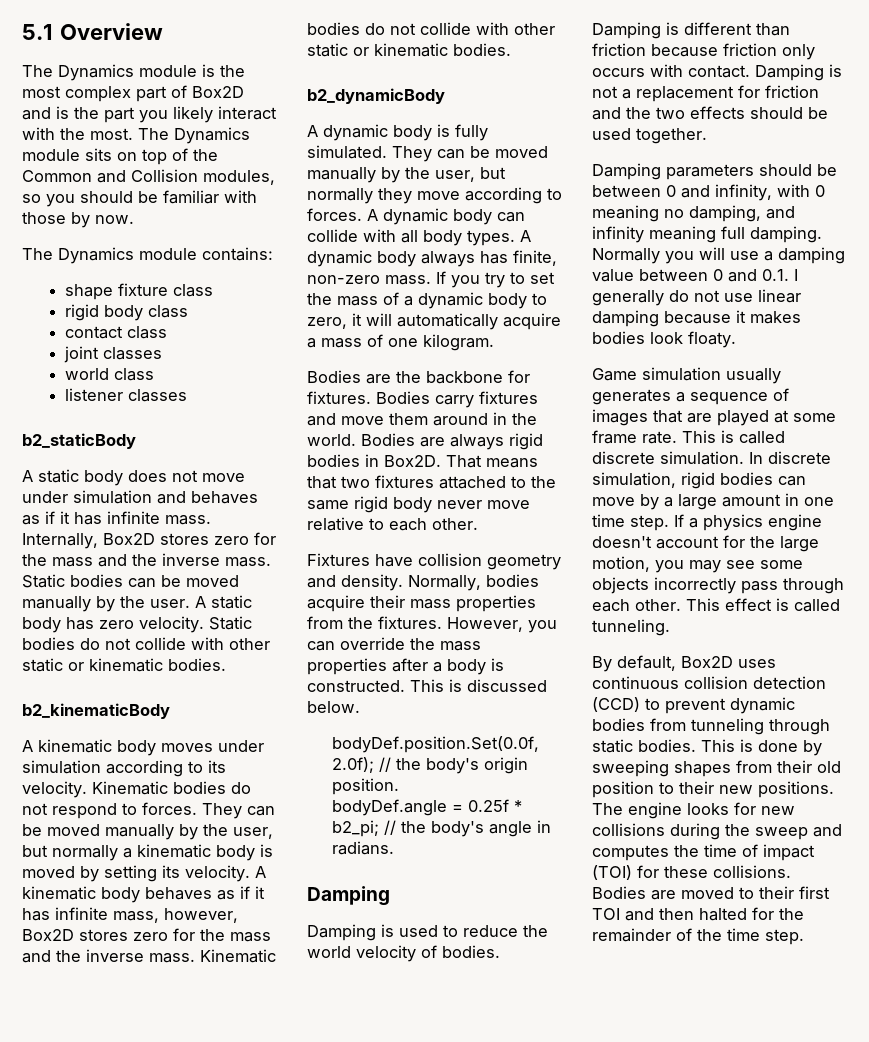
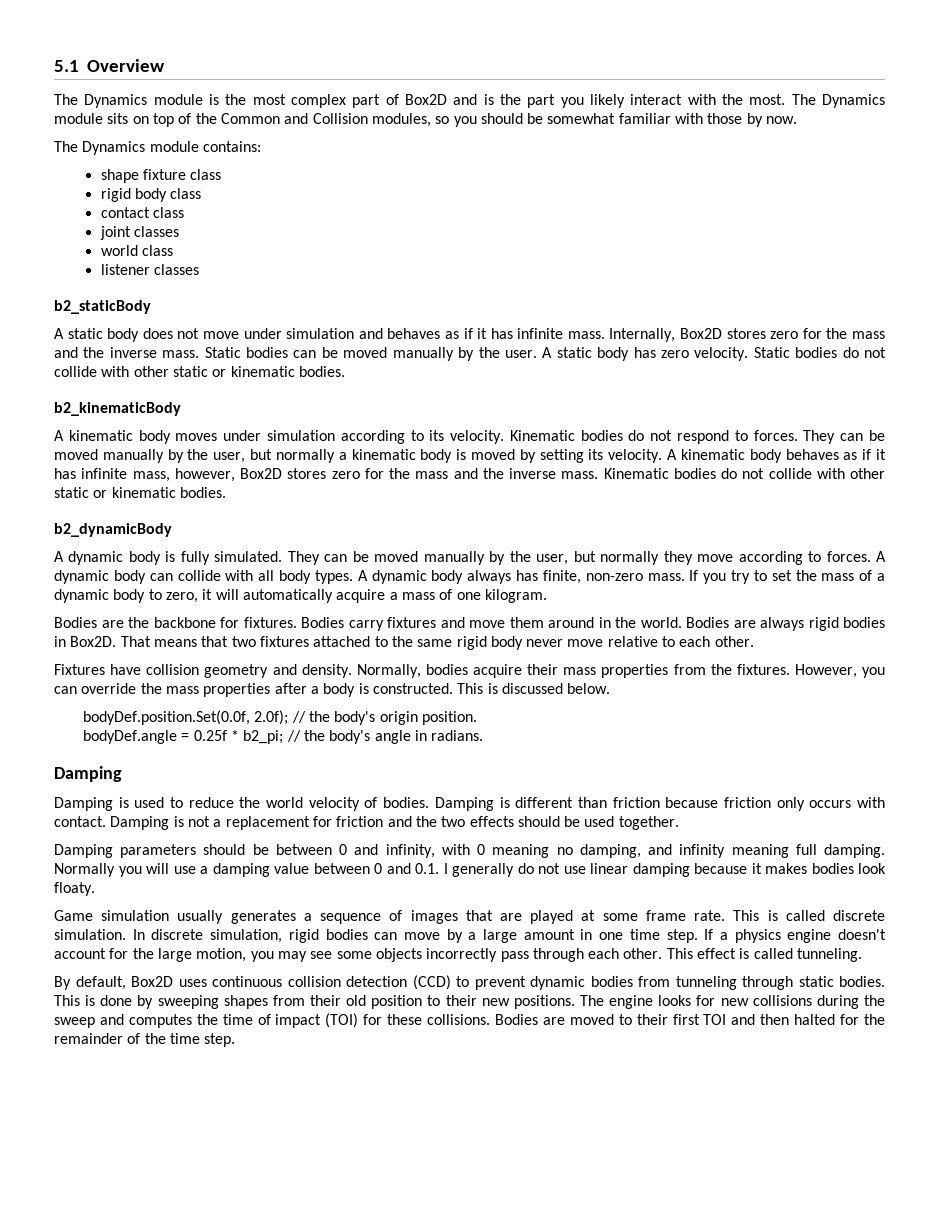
- The Dynamics module sits on top of the Common and Collision modules, so you should be familiar with those by now.
+ The Dynamics module sits on top of the Common and Collision modules, so you should be somewhat familiar with those by now.

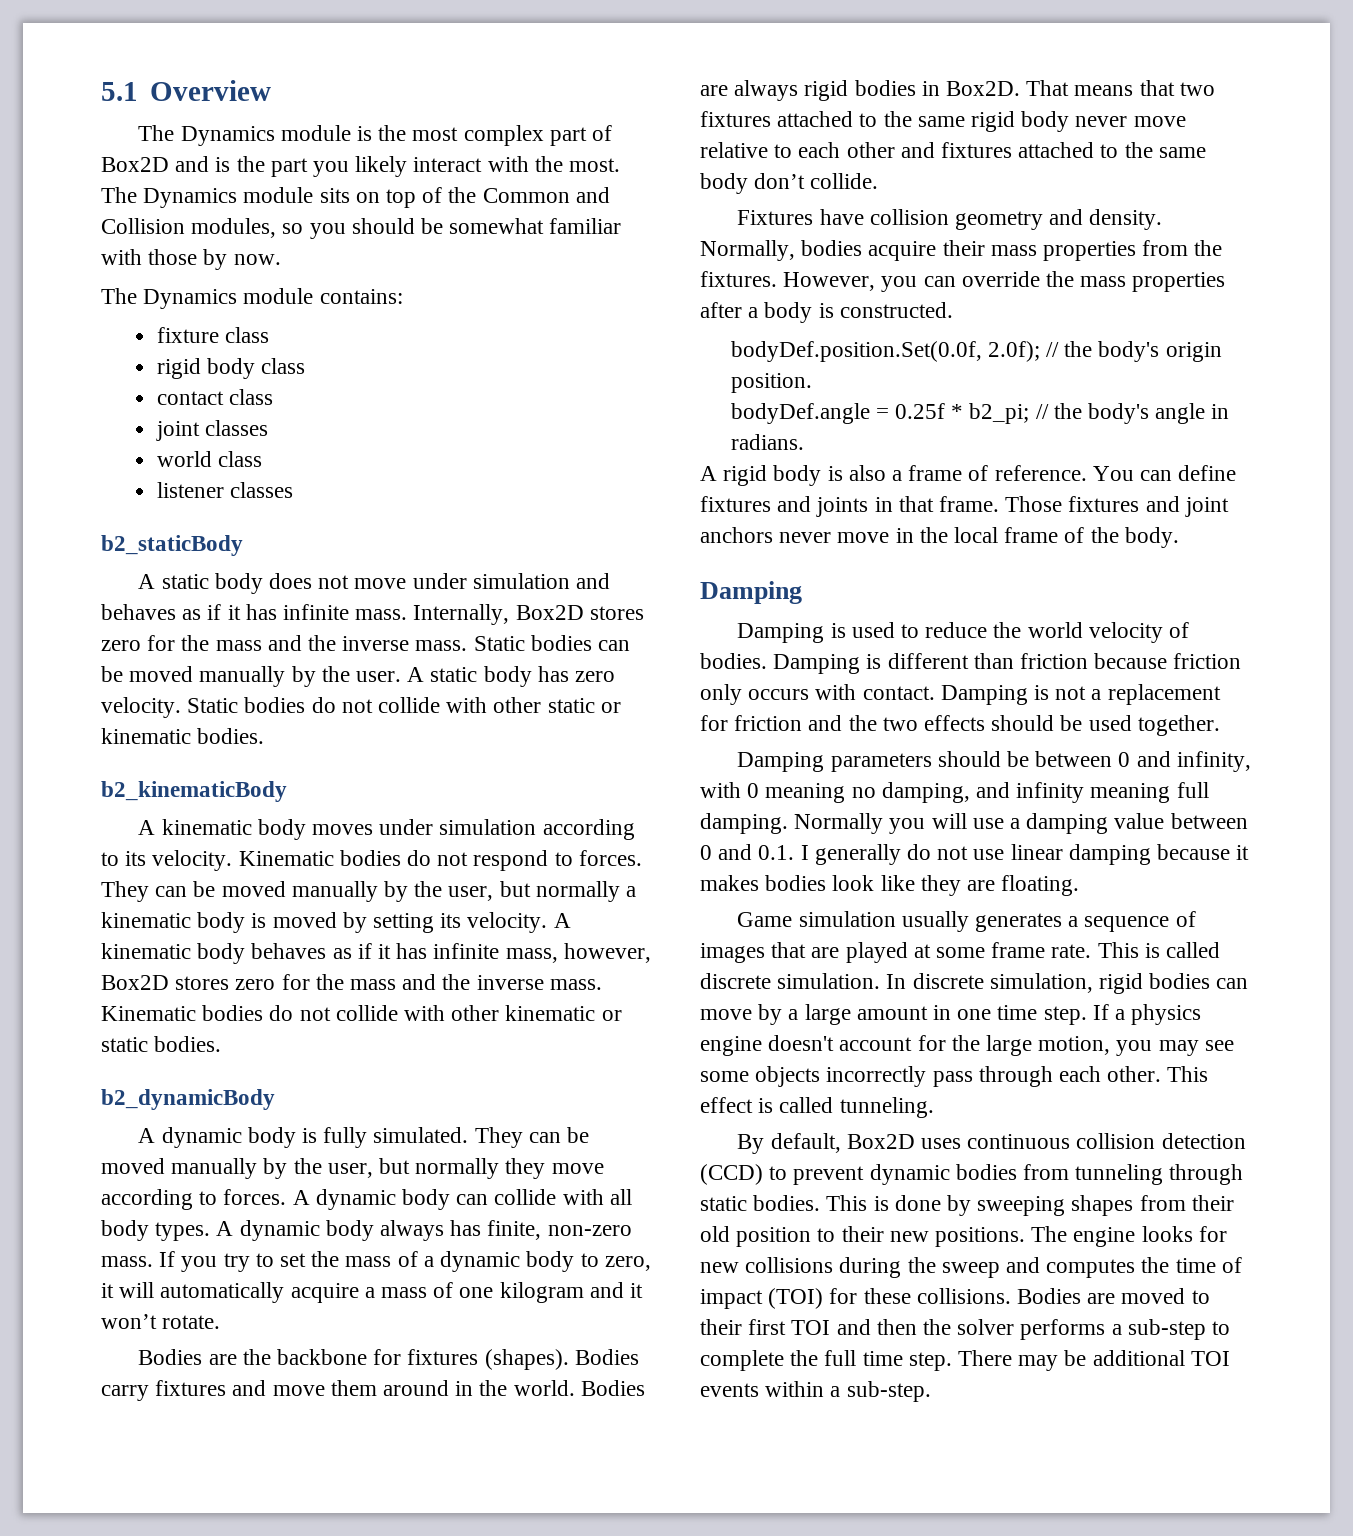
- shape fixture class
+ fixture class
- Kinematic bodies do not collide with other static or kinematic bodies.
+ Kinematic bodies do not collide with other kinematic or static bodies.
- If you try to set the mass of a dynamic body to zero, it will automatically acquire a mass of one kilogram.
+ If you try to set the mass of a dynamic body to zero, it will automatically acquire a mass of one kilogram and it won’t rotate.
- Bodies are the backbone for fixtures.
+ Bodies are the backbone for fixtures (shapes).
- That means that two fixtures attached to the same rigid body never move relative to each other.
+ That means that two fixtures attached to the same rigid body never move relative to each other and fixtures attached to the same body don’t collide.
- This is discussed below.
+ A rigid body is also a frame of reference. You can define fixtures and joints in that frame. Those fixtures and joint anchors never move in the local frame of the body.
- Normally you will use a damping value between 0 and 0.1. I generally do not use linear damping because it makes bodies look floaty.
+ Normally you will use a damping value between 0 and 0.1. I generally do not use linear damping because it makes bodies look like they are floating.
- Bodies are moved to their first TOI and then halted for the remainder of the time step.
+ Bodies are moved to their first TOI and then the solver performs a sub-step to complete the full time step. There may be additional TOI events within a sub-step.

